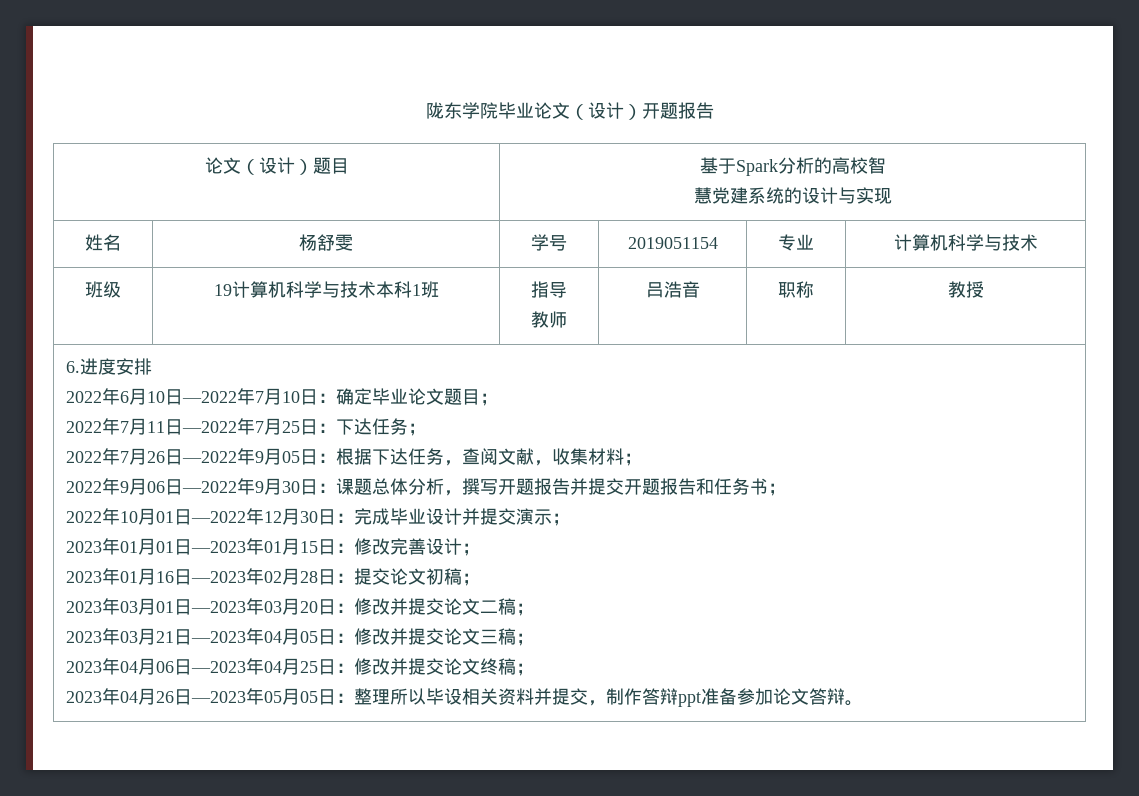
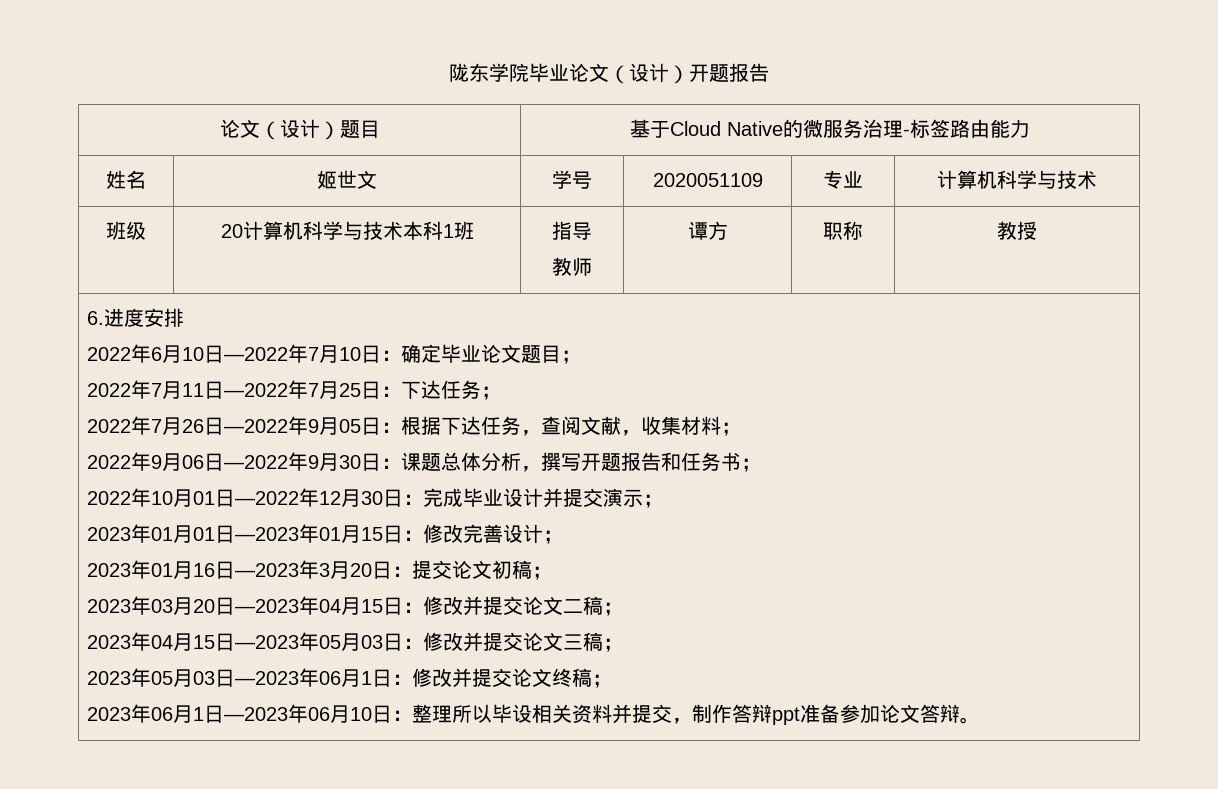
- 论文（设计）题目 | 基于Spark分析的高校智
- 慧党建系统的设计与实现
+ 论文（设计）题目 | 基于Cloud Native的微服务治理-标签路由能力
- 姓名 | 杨舒雯 | 学号 | 2019051154 | 专业 | 计算机科学与技术
+ 姓名 | 姬世文 | 学号 | 2020051109 | 专业 | 计算机科学与技术
- 班级 | 19计算机科学与技术本科1班 | 指导
- 教师 | 吕浩音 | 职称 | 教授
+ 班级 | 20计算机科学与技术本科1班 | 指导
+ 教师 | 谭方 | 职称 | 教授
- 2022年9月06日—2022年9月30日：课题总体分析，撰写开题报告并提交开题报告和任务书；
+ 2022年9月06日—2022年9月30日：课题总体分析，撰写开题报告和任务书；
- 2023年01月16日—2023年02月28日：提交论文初稿；
+ 2023年01月16日—2023年3月20日：提交论文初稿；
- 2023年03月01日—2023年03月20日：修改并提交论文二稿；
+ 2023年03月20日—2023年04月15日：修改并提交论文二稿；
- 2023年03月21日—2023年04月05日：修改并提交论文三稿；
+ 2023年04月15日—2023年05月03日：修改并提交论文三稿；
- 2023年04月06日—2023年04月25日：修改并提交论文终稿；
+ 2023年05月03日—2023年06月1日：修改并提交论文终稿；
- 2023年04月26日—2023年05月05日：整理所以毕设相关资料并提交，制作答辩ppt准备参加论文答辩。
+ 2023年06月1日—2023年06月10日：整理所以毕设相关资料并提交，制作答辩ppt准备参加论文答辩。

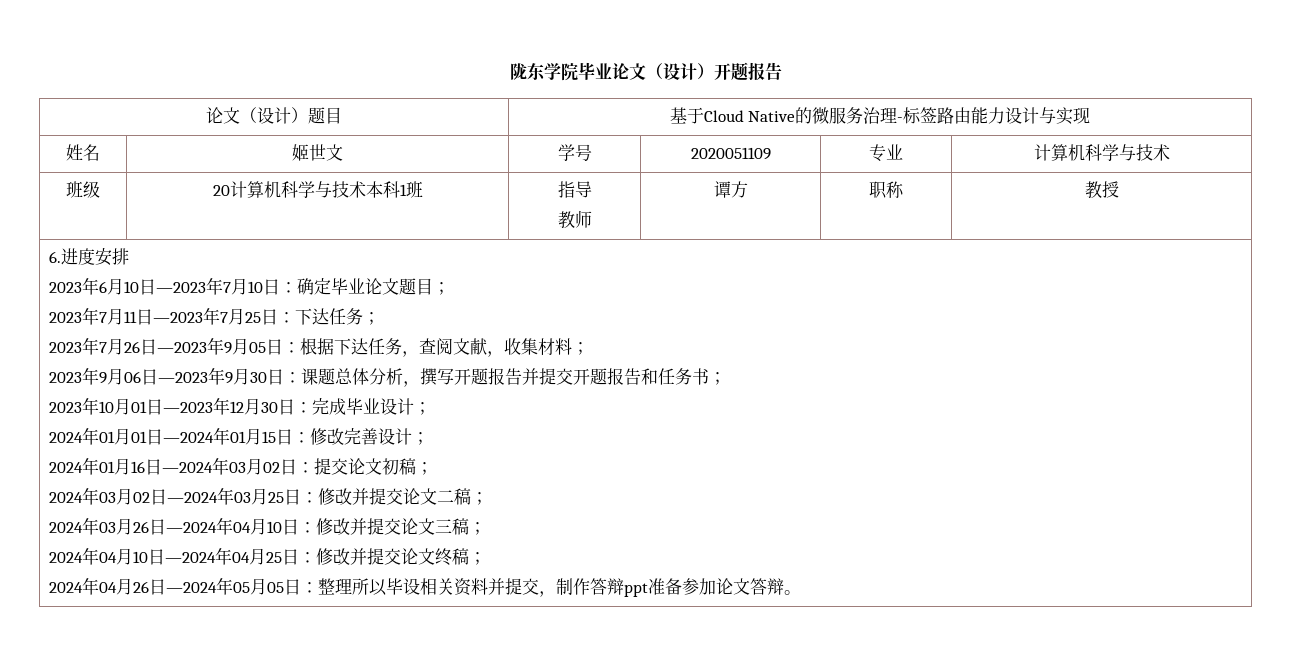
- 论文（设计）题目 | 基于Cloud Native的微服务治理-标签路由能力
+ 论文（设计）题目 | 基于Cloud Native的微服务治理-标签路由能力设计与实现
- 2022年6月10日—2022年7月10日：确定毕业论文题目；
+ 2023年6月10日—2023年7月10日：确定毕业论文题目；
- 2022年7月11日—2022年7月25日：下达任务；
+ 2023年7月11日—2023年7月25日：下达任务；
- 2022年7月26日—2022年9月05日：根据下达任务，查阅文献，收集材料；
+ 2023年7月26日—2023年9月05日：根据下达任务，查阅文献，收集材料；
- 2022年9月06日—2022年9月30日：课题总体分析，撰写开题报告和任务书；
+ 2023年9月06日—2023年9月30日：课题总体分析，撰写开题报告并提交开题报告和任务书；
- 2022年10月01日—2022年12月30日：完成毕业设计并提交演示；
- 2023年01月01日—2023年01月15日：修改完善设计；
+ 2023年10月01日—2023年12月30日：完成毕业设计；
+ 2024年01月01日—2024年01月15日：修改完善设计；
- 2023年01月16日—2023年3月20日：提交论文初稿；
+ 2024年01月16日—2024年03月02日：提交论文初稿；
- 2023年03月20日—2023年04月15日：修改并提交论文二稿；
+ 2024年03月02日—2024年03月25日：修改并提交论文二稿；
- 2023年04月15日—2023年05月03日：修改并提交论文三稿；
+ 2024年03月26日—2024年04月10日：修改并提交论文三稿；
- 2023年05月03日—2023年06月1日：修改并提交论文终稿；
+ 2024年04月10日—2024年04月25日：修改并提交论文终稿；
- 2023年06月1日—2023年06月10日：整理所以毕设相关资料并提交，制作答辩ppt准备参加论文答辩。
+ 2024年04月26日—2024年05月05日：整理所以毕设相关资料并提交，制作答辩ppt准备参加论文答辩。

